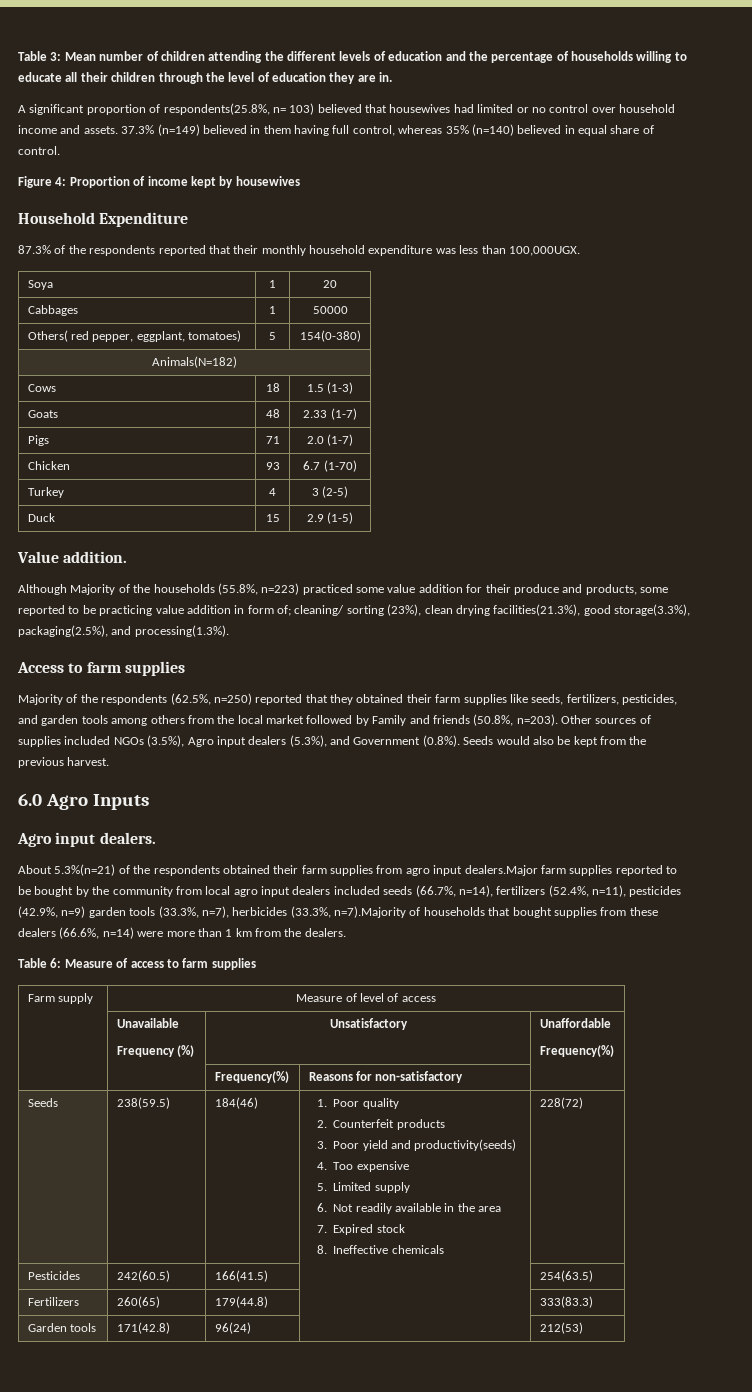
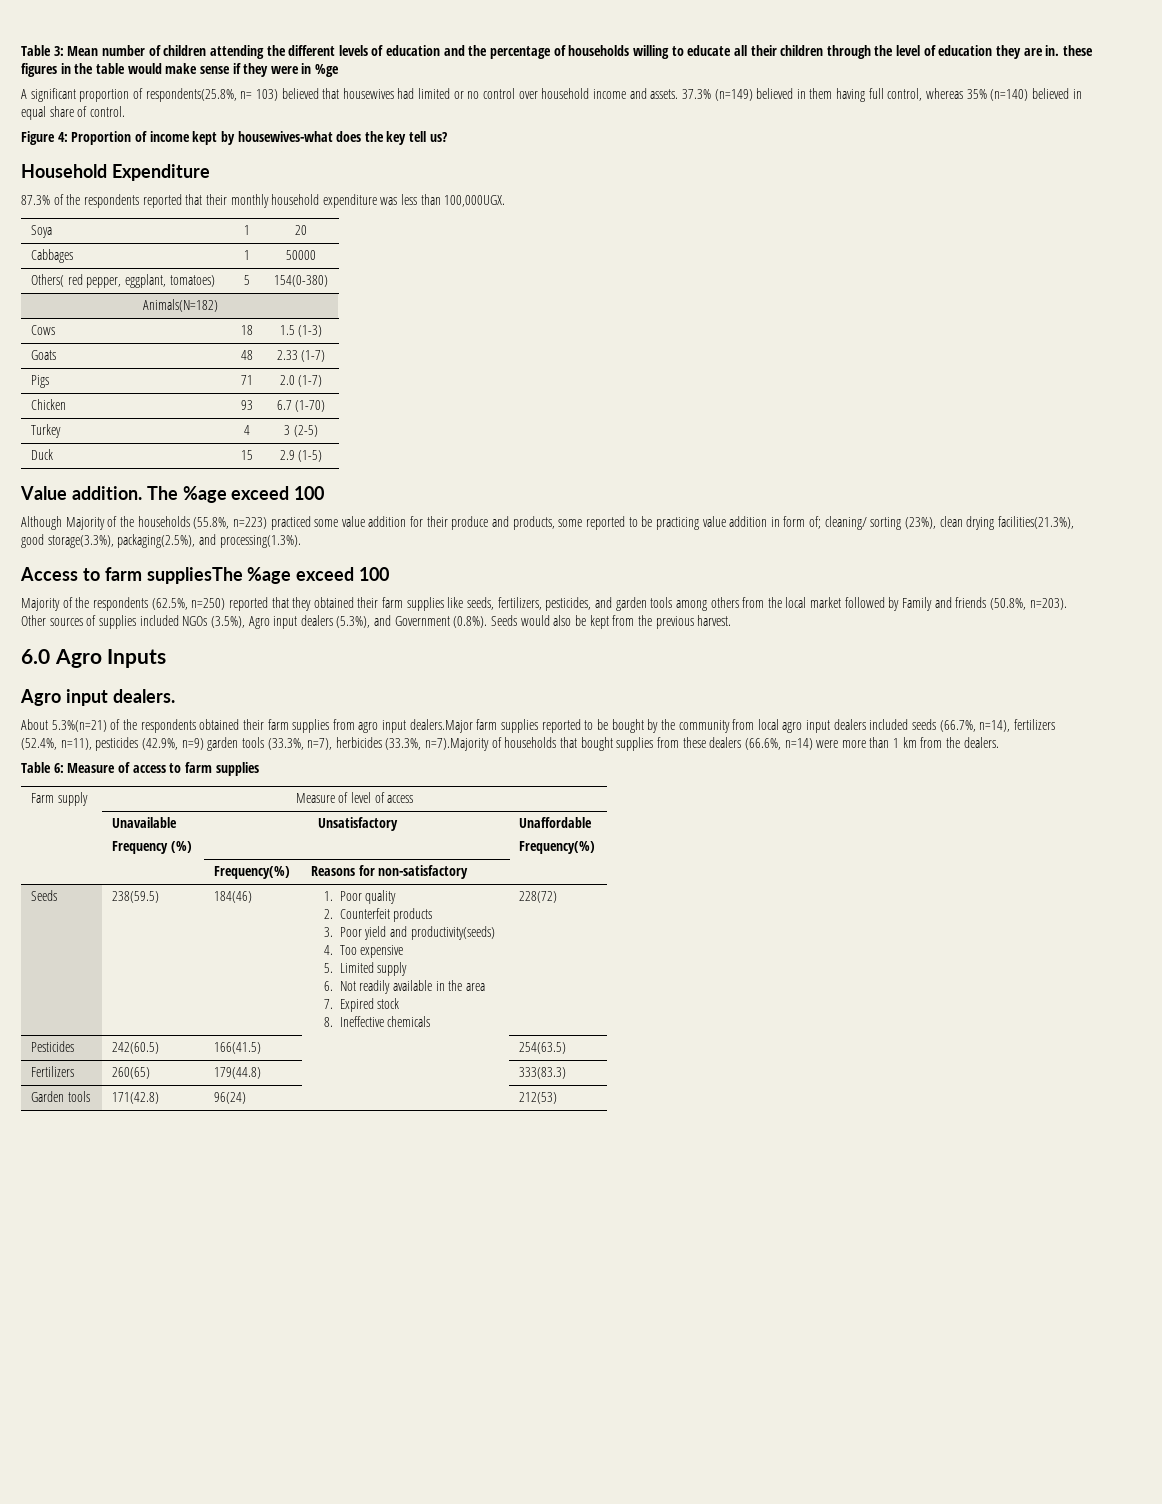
- Table 3: Mean number of children attending the different levels of education and the percentage of households willing to educate all their children through the level of education they are in.
+ Table 3: Mean number of children attending the different levels of education and the percentage of households willing to educate all their children through the level of education they are in. these figures in the table would make sense if they were in %ge
- Figure 4: Proportion of income kept by housewives
+ Figure 4: Proportion of income kept by housewives-what does the key tell us?
+ The %age exceed 100
- Access to farm supplies
+ Access to farm suppliesThe %age exceed 100

